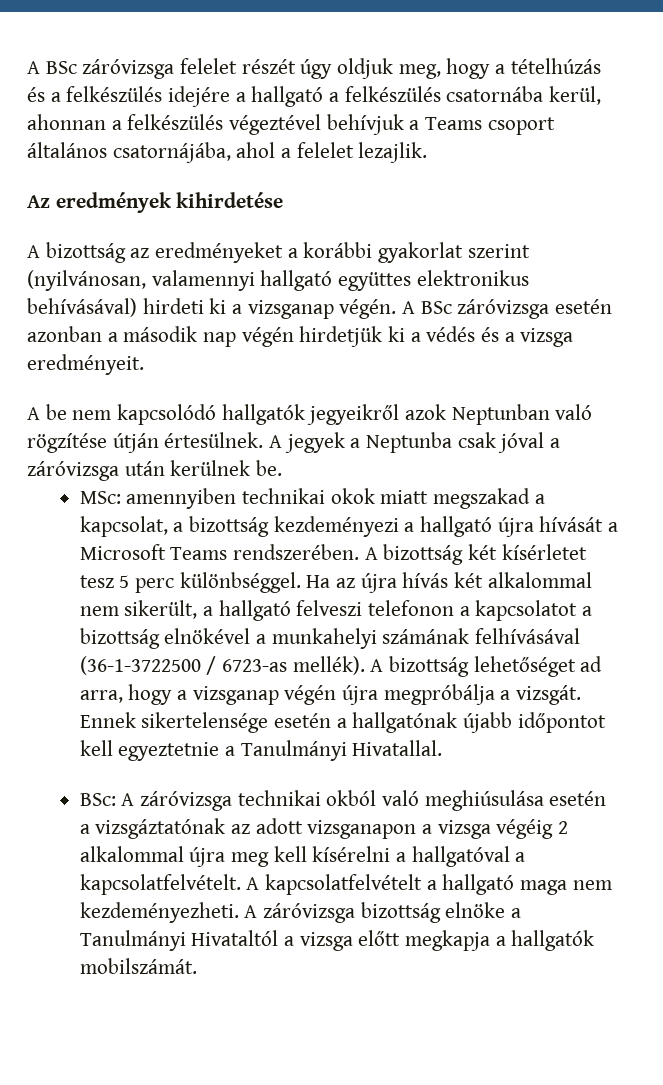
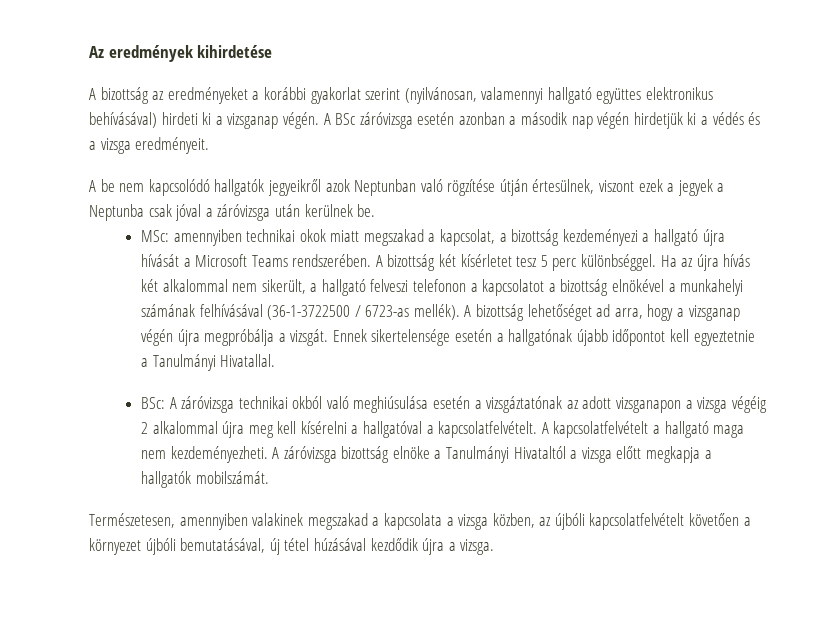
- A BSc záróvizsga felelet részét úgy oldjuk meg, hogy a tételhúzás és a felkészülés idejére a hallgató a felkészülés csatornába kerül, ahonnan a felkészülés végeztével behívjuk a Teams csoport általános csatornájába, ahol a felelet lezajlik.
- A be nem kapcsolódó hallgatók jegyeikről azok Neptunban való rögzítése útján értesülnek. A jegyek a Neptunba csak jóval a záróvizsga után kerülnek be.
+ A be nem kapcsolódó hallgatók jegyeikről azok Neptunban való rögzítése útján értesülnek, viszont ezek a jegyek a Neptunba csak jóval a záróvizsga után kerülnek be.
+ Természetesen, amennyiben valakinek megszakad a kapcsolata a vizsga közben, az újbóli kapcsolatfelvételt követően a környezet újbóli bemutatásával, új tétel húzásával kezdődik újra a vizsga.

